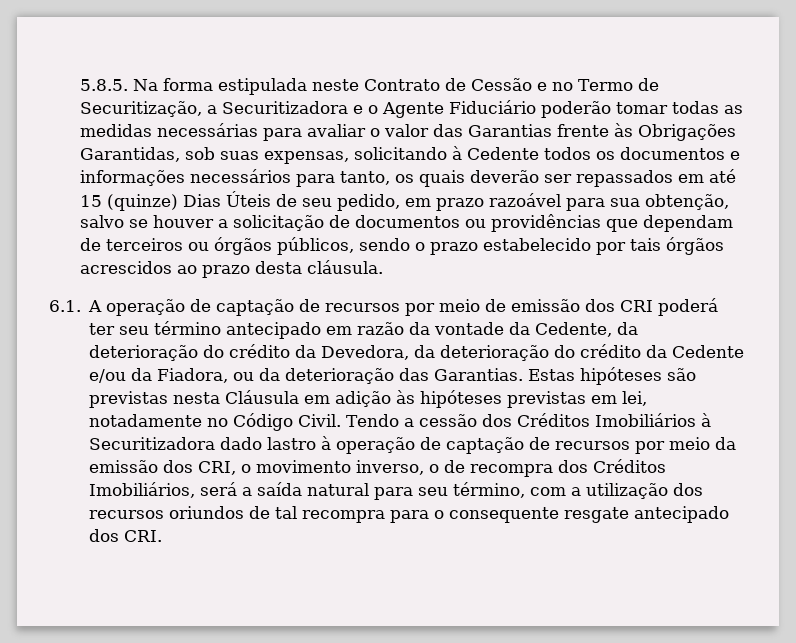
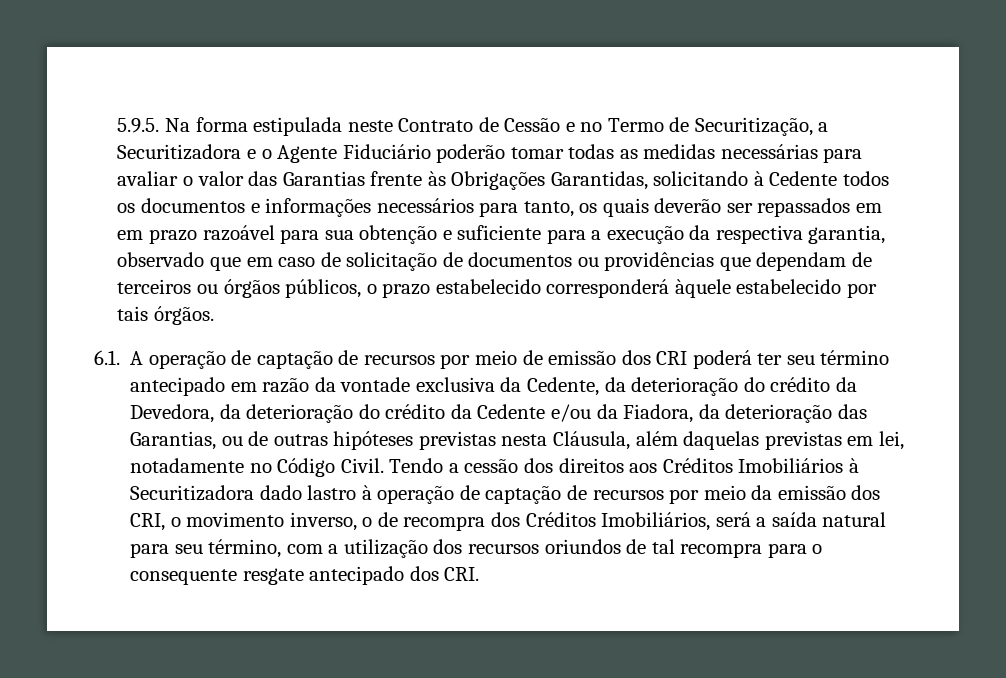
- 5.8.5. Na forma estipulada neste Contrato de Cessão e no Termo de Securitização, a Securitizadora e o Agente Fiduciário poderão tomar todas as medidas necessárias para avaliar o valor das Garantias frente às Obrigações Garantidas, sob suas expensas, solicitando à Cedente todos os documentos e informações necessários para tanto, os quais deverão ser repassados em até 15 (quinze) Dias Úteis de seu pedido, em prazo razoável para sua obtenção, salvo se houver a solicitação de documentos ou providências que dependam de terceiros ou órgãos públicos, sendo o prazo estabelecido por tais órgãos acrescidos ao prazo desta cláusula.
+ 5.9.5. Na forma estipulada neste Contrato de Cessão e no Termo de Securitização, a Securitizadora e o Agente Fiduciário poderão tomar todas as medidas necessárias para avaliar o valor das Garantias frente às Obrigações Garantidas, solicitando à Cedente todos os documentos e informações necessários para tanto, os quais deverão ser repassados em em prazo razoável para sua obtenção e suficiente para a execução da respectiva garantia, observado que em caso de solicitação de documentos ou providências que dependam de terceiros ou órgãos públicos, o prazo estabelecido corresponderá àquele estabelecido por tais órgãos.
- 6.1. A operação de captação de recursos por meio de emissão dos CRI poderá ter seu término antecipado em razão da vontade da Cedente, da deterioração do crédito da Devedora, da deterioração do crédito da Cedente e/ou da Fiadora, ou da deterioração das Garantias. Estas hipóteses são previstas nesta Cláusula em adição às hipóteses previstas em lei, notadamente no Código Civil.
+ 6.1. A operação de captação de recursos por meio de emissão dos CRI poderá ter seu término antecipado em razão da vontade exclusiva da Cedente, da deterioração do crédito da Devedora, da deterioração do crédito da Cedente e/ou da Fiadora, da deterioração das Garantias, ou de outras hipóteses previstas nesta Cláusula, além daquelas previstas em lei, notadamente no Código Civil.
- Tendo a cessão dos Créditos Imobiliários à Securitizadora dado lastro à operação de captação de recursos por meio da emissão dos CRI, o movimento inverso, o de recompra dos Créditos Imobiliários, será a saída natural para seu término, com a utilização dos recursos oriundos de tal recompra para o consequente resgate antecipado dos CRI.
+ Tendo a cessão dos direitos aos Créditos Imobiliários à Securitizadora dado lastro à operação de captação de recursos por meio da emissão dos CRI, o movimento inverso, o de recompra dos Créditos Imobiliários, será a saída natural para seu término, com a utilização dos recursos oriundos de tal recompra para o consequente resgate antecipado dos CRI.

